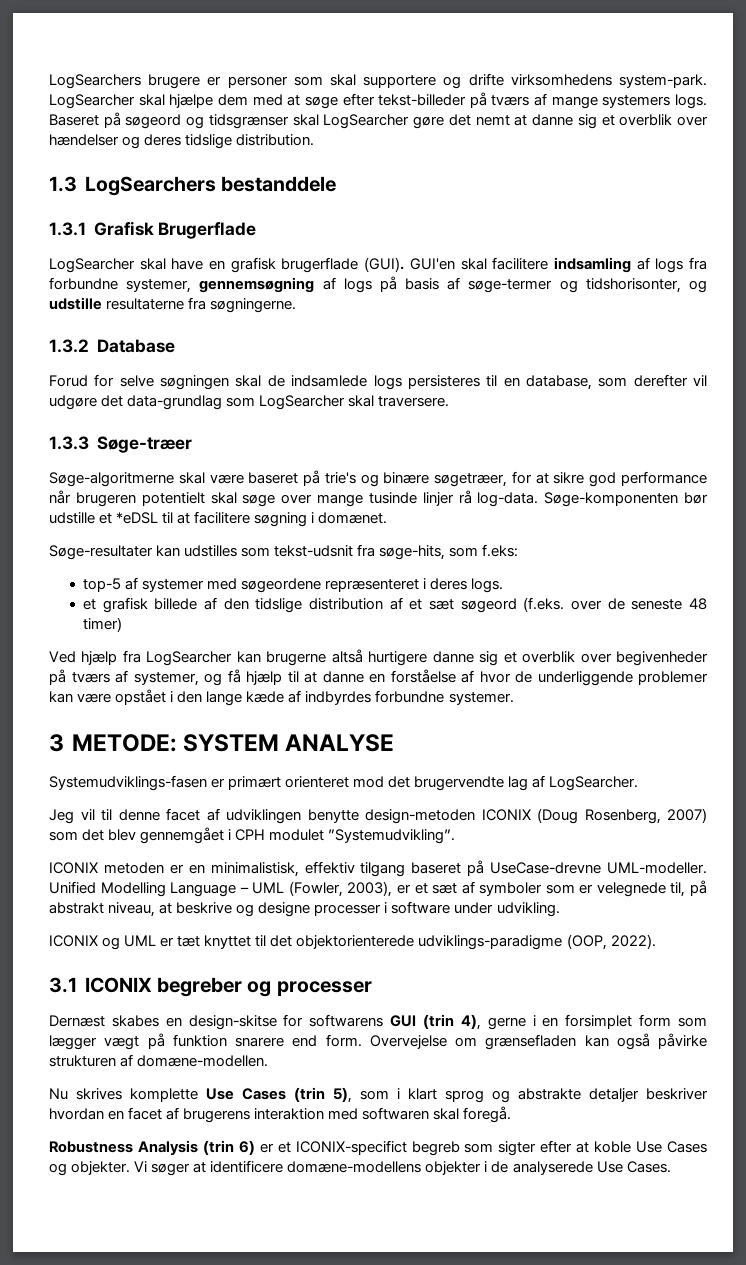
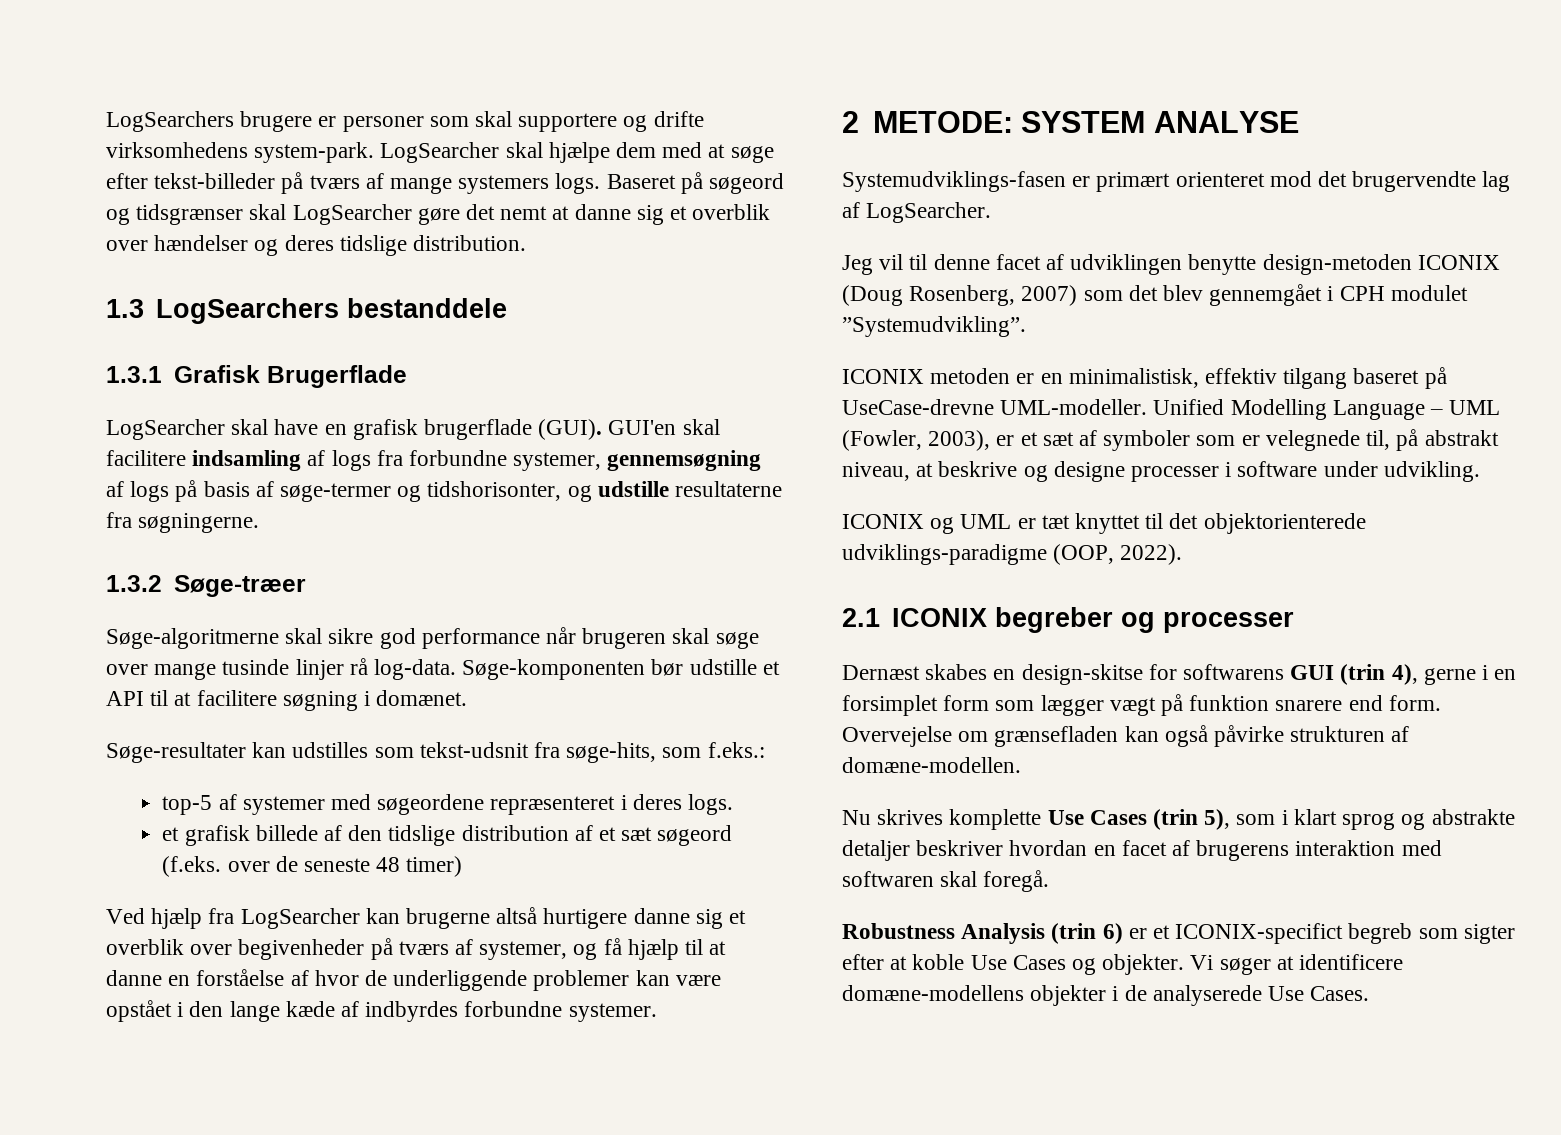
- 1.3.2 Database
- Forud for selve søgningen skal de indsamlede logs persisteres til en database, som derefter vil udgøre det data-grundlag som LogSearcher skal traversere.
- 1.3.3 Søge-træer
- Søge-algoritmerne skal være baseret på trie's og binære søgetræer, for at sikre god performance når brugeren potentielt skal søge over mange tusinde linjer rå log-data.
+ 1.3.2 Søge-træer
+ Søge-algoritmerne skal sikre god performance når brugeren skal søge over mange tusinde linjer rå log-data.
- Søge-komponenten bør udstille et *eDSL til at facilitere søgning i domænet.
+ Søge-komponenten bør udstille et API til at facilitere søgning i domænet.
- Søge-resultater kan udstilles som tekst-udsnit fra søge-hits, som f.eks:
+ Søge-resultater kan udstilles som tekst-udsnit fra søge-hits, som f.eks.:
- 3 METODE: SYSTEM ANALYSE
+ 2 METODE: SYSTEM ANALYSE
- 3.1 ICONIX begreber og processer
+ 2.1 ICONIX begreber og processer

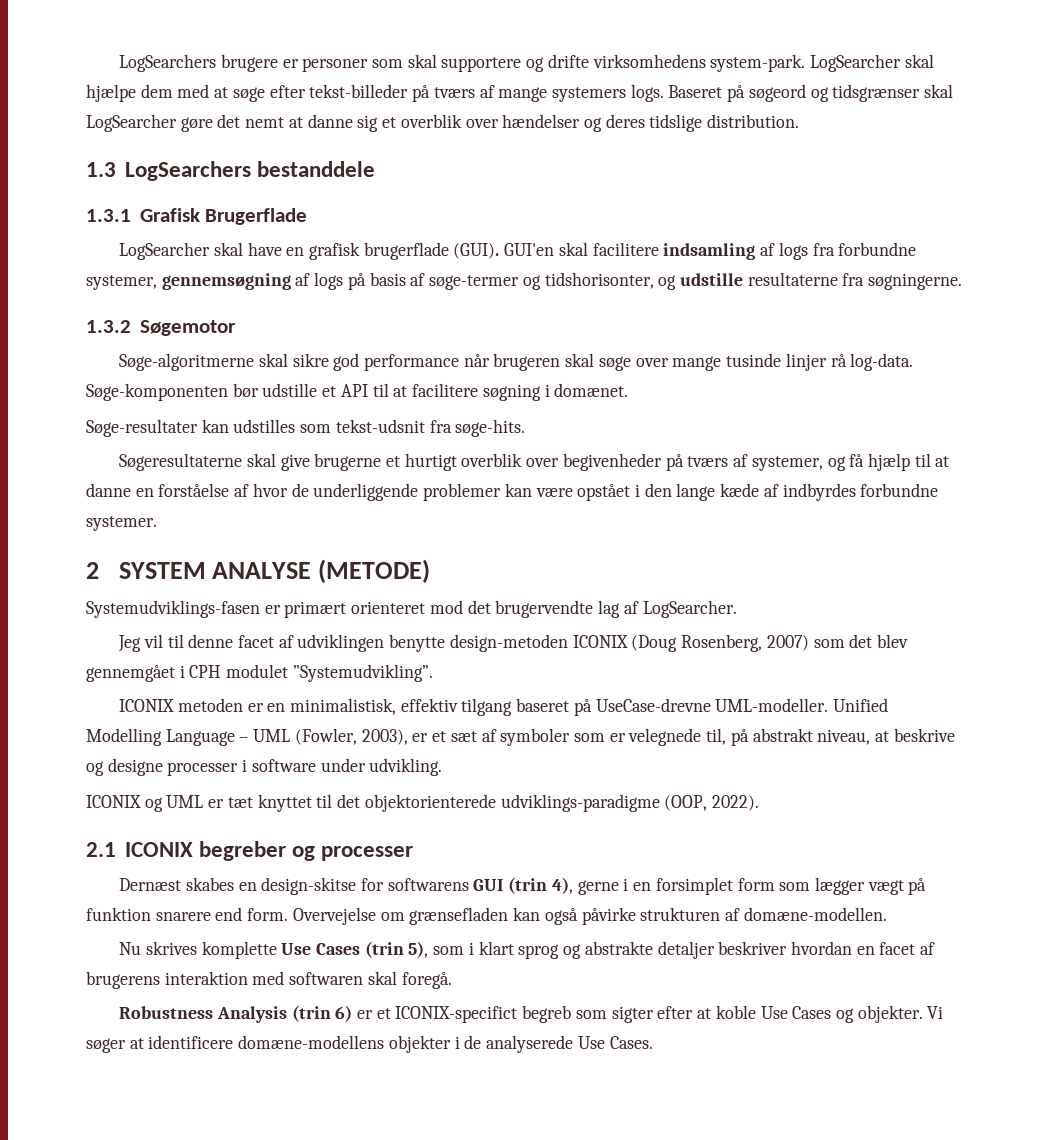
- 1.3.2 Søge-træer
+ 1.3.2 Søgemotor
- Søge-resultater kan udstilles som tekst-udsnit fra søge-hits, som f.eks.:
- top-5 af systemer med søgeordene repræsenteret i deres logs.
- et grafisk billede af den tidslige distribution af et sæt søgeord (f.eks. over de seneste 48 timer)
- Ved hjælp fra LogSearcher kan brugerne altså hurtigere danne sig et overblik over begivenheder på tværs af systemer, og få hjælp til at danne en forståelse af hvor de underliggende problemer kan være opstået i den lange kæde af indbyrdes forbundne systemer.
+ Søge-resultater kan udstilles som tekst-udsnit fra søge-hits.
+ Søgeresultaterne skal give brugerne et hurtigt overblik over begivenheder på tværs af systemer, og få hjælp til at danne en forståelse af hvor de underliggende problemer kan være opstået i den lange kæde af indbyrdes forbundne systemer.
- 2 METODE: SYSTEM ANALYSE
+ 2 SYSTEM ANALYSE (METODE)

